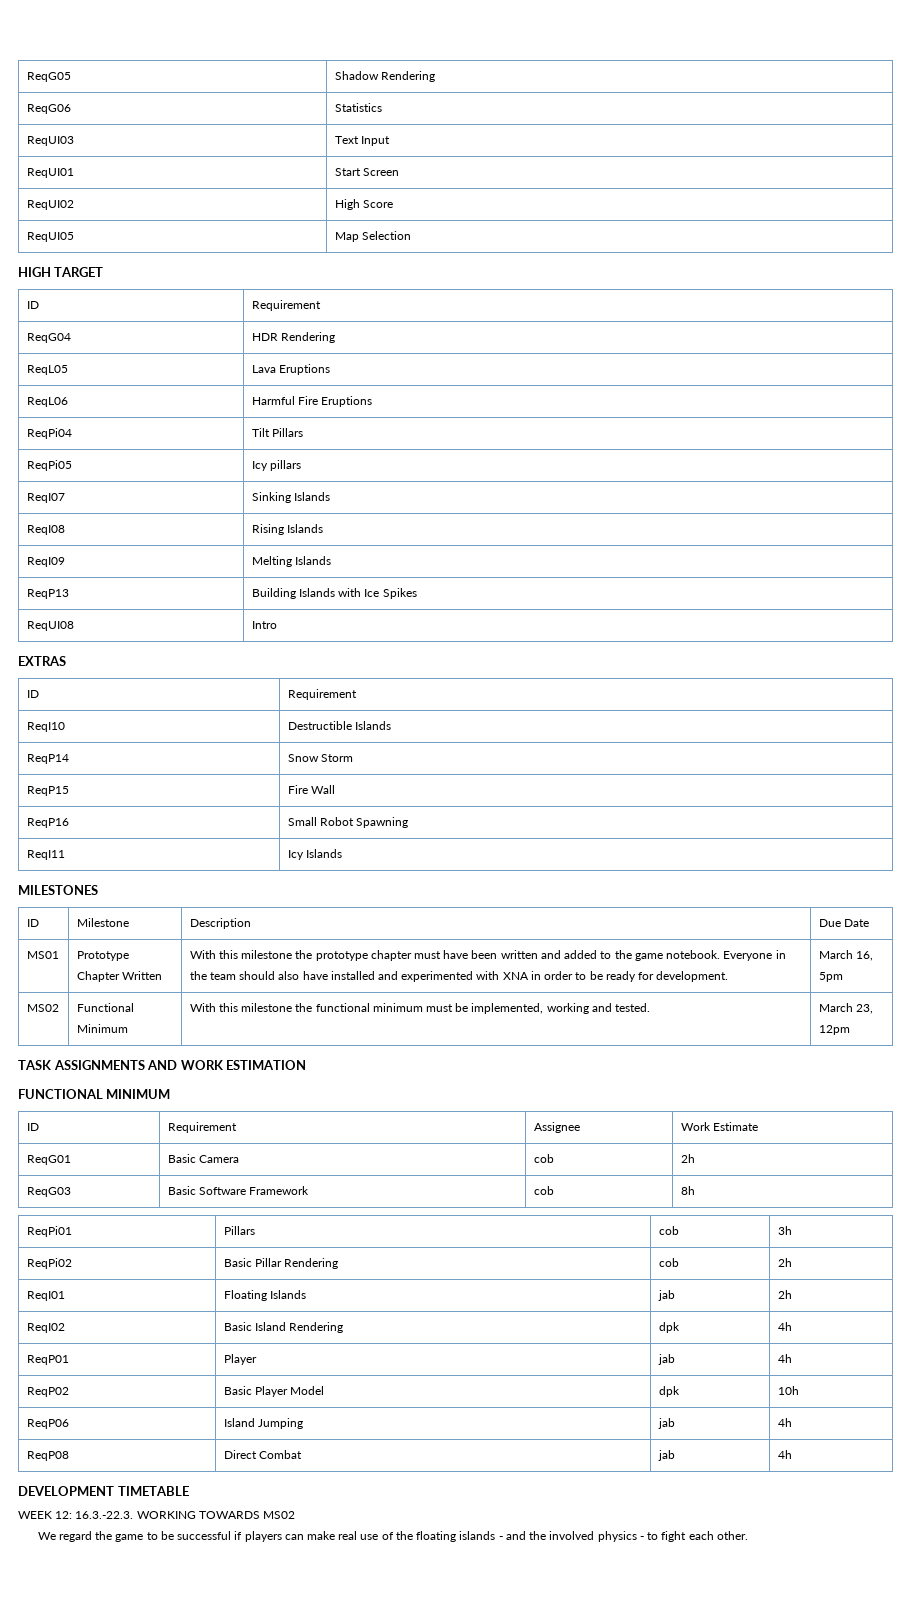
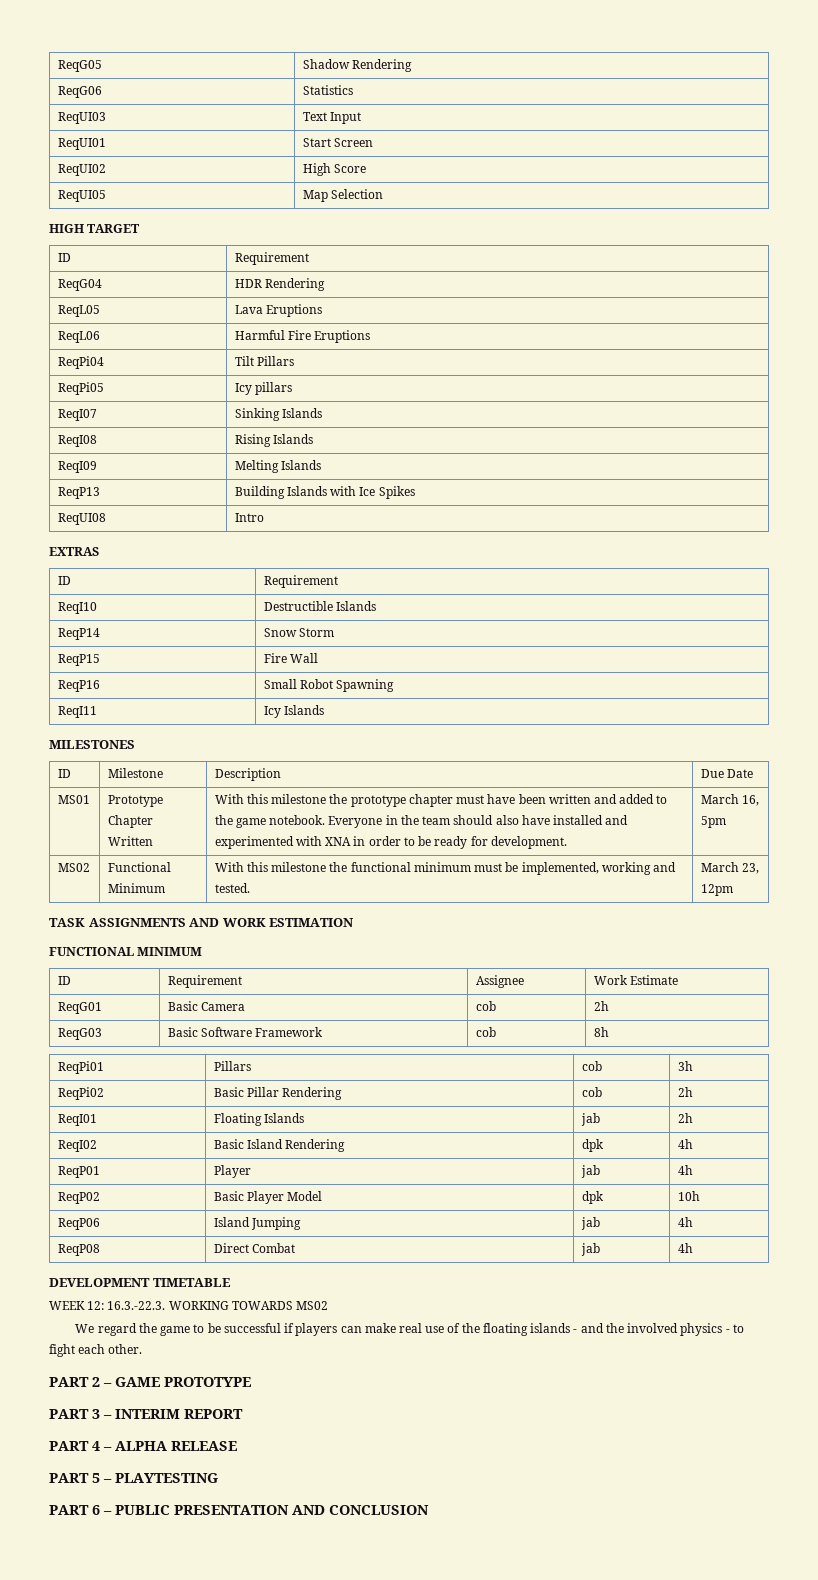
+ PART 2 – GAME PROTOTYPE
+ PART 3 – INTERIM REPORT
+ PART 4 – ALPHA RELEASE
+ PART 5 – PLAYTESTING
+ PART 6 – PUBLIC PRESENTATION AND CONCLUSION

